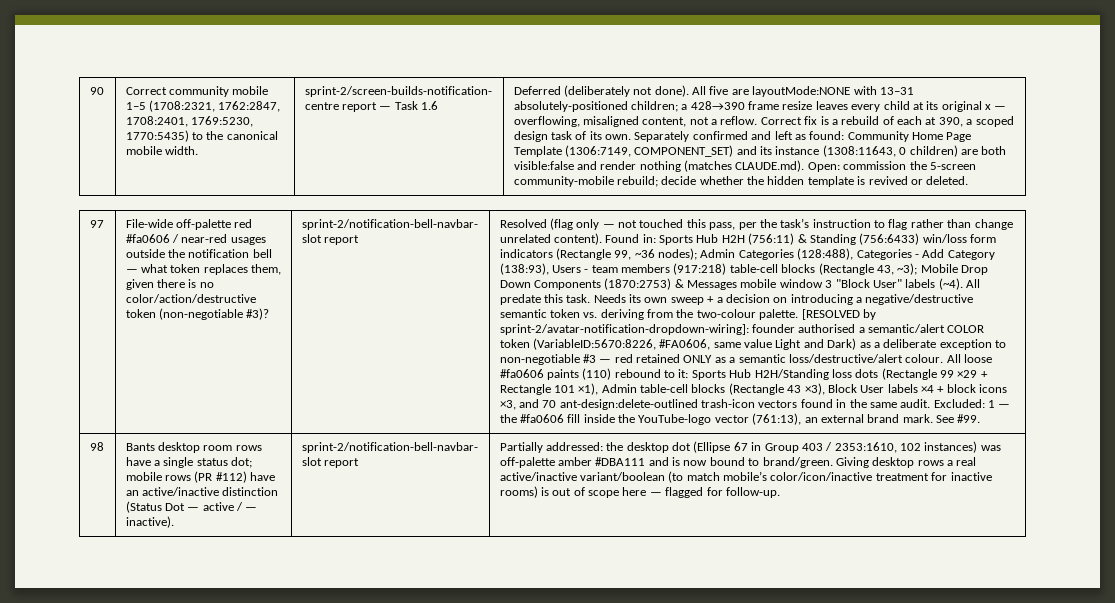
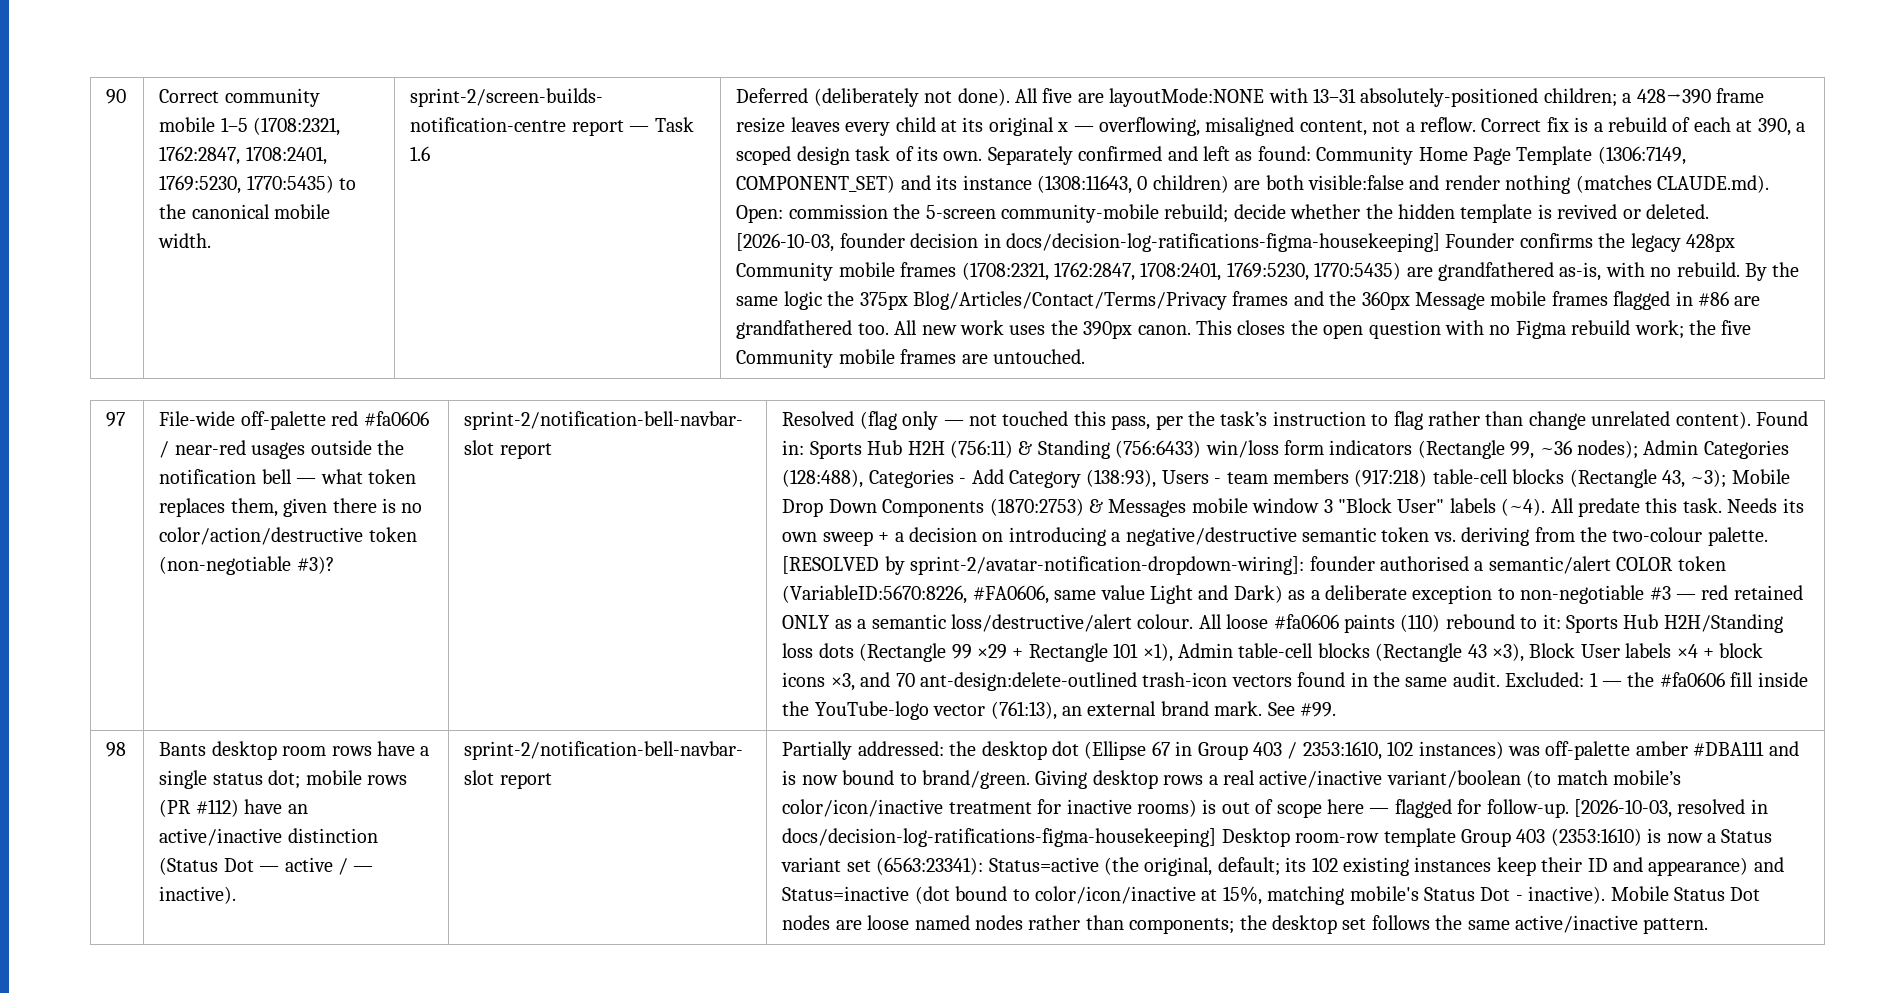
+ [2026-10-03, founder decision in docs/decision-log-ratifications-figma-housekeeping] Founder confirms the legacy 428px Community mobile frames (1708:2321, 1762:2847, 1708:2401, 1769:5230, 1770:5435) are grandfathered as-is, with no rebuild. By the same logic the 375px Blog/Articles/Contact/Terms/Privacy frames and the 360px Message mobile frames flagged in #86 are grandfathered too. All new work uses the 390px canon. This closes the open question with no Figma rebuild work; the five Community mobile frames are untouched.
+ [2026-10-03, resolved in docs/decision-log-ratifications-figma-housekeeping] Desktop room-row template Group 403 (2353:1610) is now a Status variant set (6563:23341): Status=active (the original, default; its 102 existing instances keep their ID and appearance) and Status=inactive (dot bound to color/icon/inactive at 15%, matching mobile's Status Dot - inactive). Mobile Status Dot nodes are loose named nodes rather than components; the desktop set follows the same active/inactive pattern.

